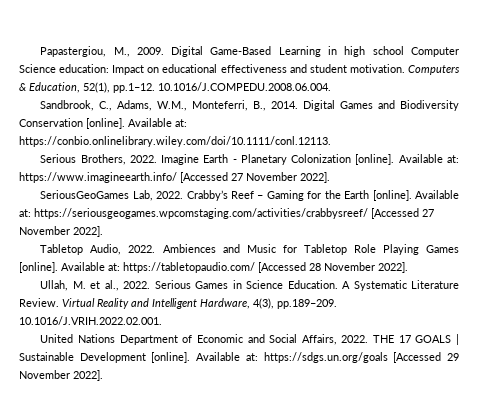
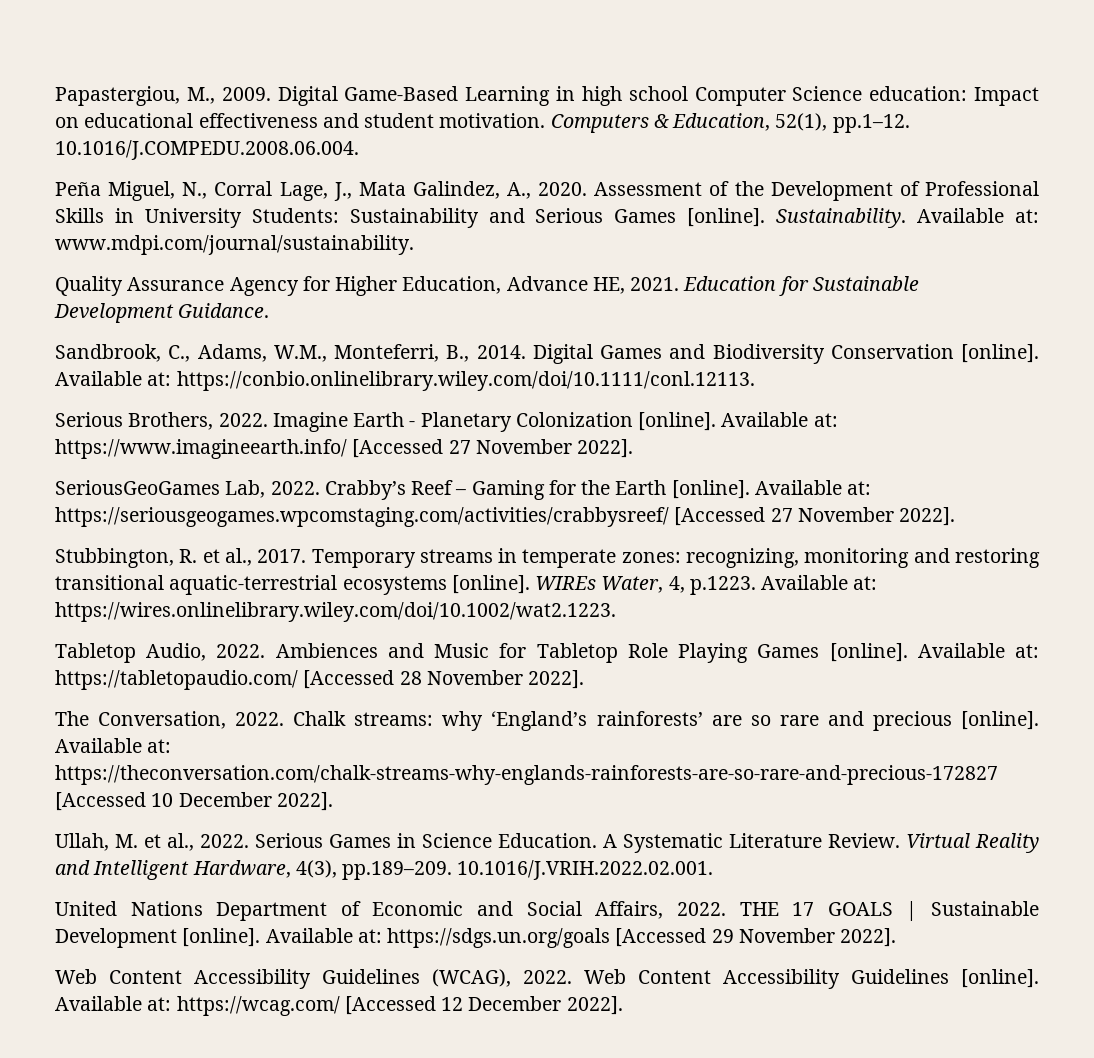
+ Peña Miguel, N., Corral Lage, J., Mata Galindez, A., 2020. Assessment of the Development of Professional Skills in University Students: Sustainability and Serious Games [online]. Sustainability. Available at: www.mdpi.com/journal/sustainability.
+ Quality Assurance Agency for Higher Education, Advance HE, 2021. Education for Sustainable Development Guidance.
+ Stubbington, R. et al., 2017. Temporary streams in temperate zones: recognizing, monitoring and restoring transitional aquatic-terrestrial ecosystems [online]. WIREs Water, 4, p.1223. Available at: https://wires.onlinelibrary.wiley.com/doi/10.1002/wat2.1223.
+ The Conversation, 2022. Chalk streams: why ‘England’s rainforests’ are so rare and precious [online]. Available at: https://theconversation.com/chalk-streams-why-englands-rainforests-are-so-rare-and-precious-172827 [Accessed 10 December 2022].
+ Web Content Accessibility Guidelines (WCAG), 2022. Web Content Accessibility Guidelines [online]. Available at: https://wcag.com/ [Accessed 12 December 2022].

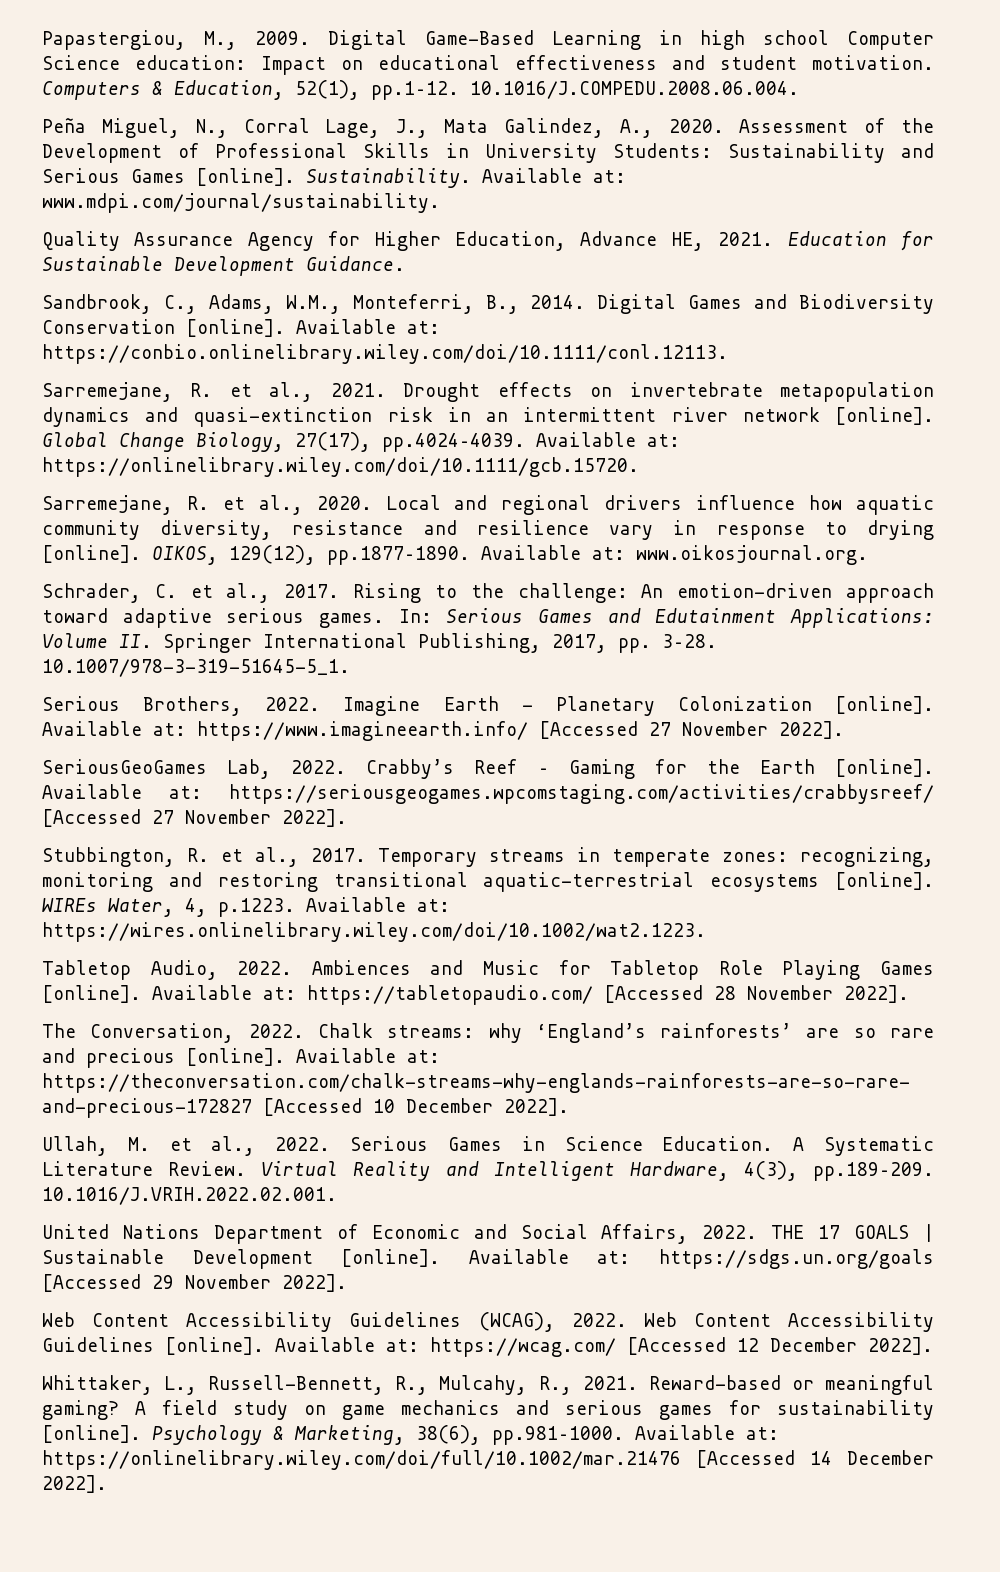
+ Sarremejane, R. et al., 2021. Drought effects on invertebrate metapopulation dynamics and quasi-extinction risk in an intermittent river network [online]. Global Change Biology, 27(17), pp.4024–4039. Available at: https://onlinelibrary.wiley.com/doi/10.1111/gcb.15720.
+ Sarremejane, R. et al., 2020. Local and regional drivers influence how aquatic community diversity, resistance and resilience vary in response to drying [online]. OIKOS, 129(12), pp.1877–1890. Available at: www.oikosjournal.org.
+ Schrader, C. et al., 2017. Rising to the challenge: An emotion-driven approach toward adaptive serious games. In: Serious Games and Edutainment Applications: Volume II. Springer International Publishing, 2017, pp. 3–28. 10.1007/978-3-319-51645-5_1.
+ Whittaker, L., Russell-Bennett, R., Mulcahy, R., 2021. Reward-based or meaningful gaming? A field study on game mechanics and serious games for sustainability [online]. Psychology & Marketing, 38(6), pp.981–1000. Available at: https://onlinelibrary.wiley.com/doi/full/10.1002/mar.21476 [Accessed 14 December 2022].

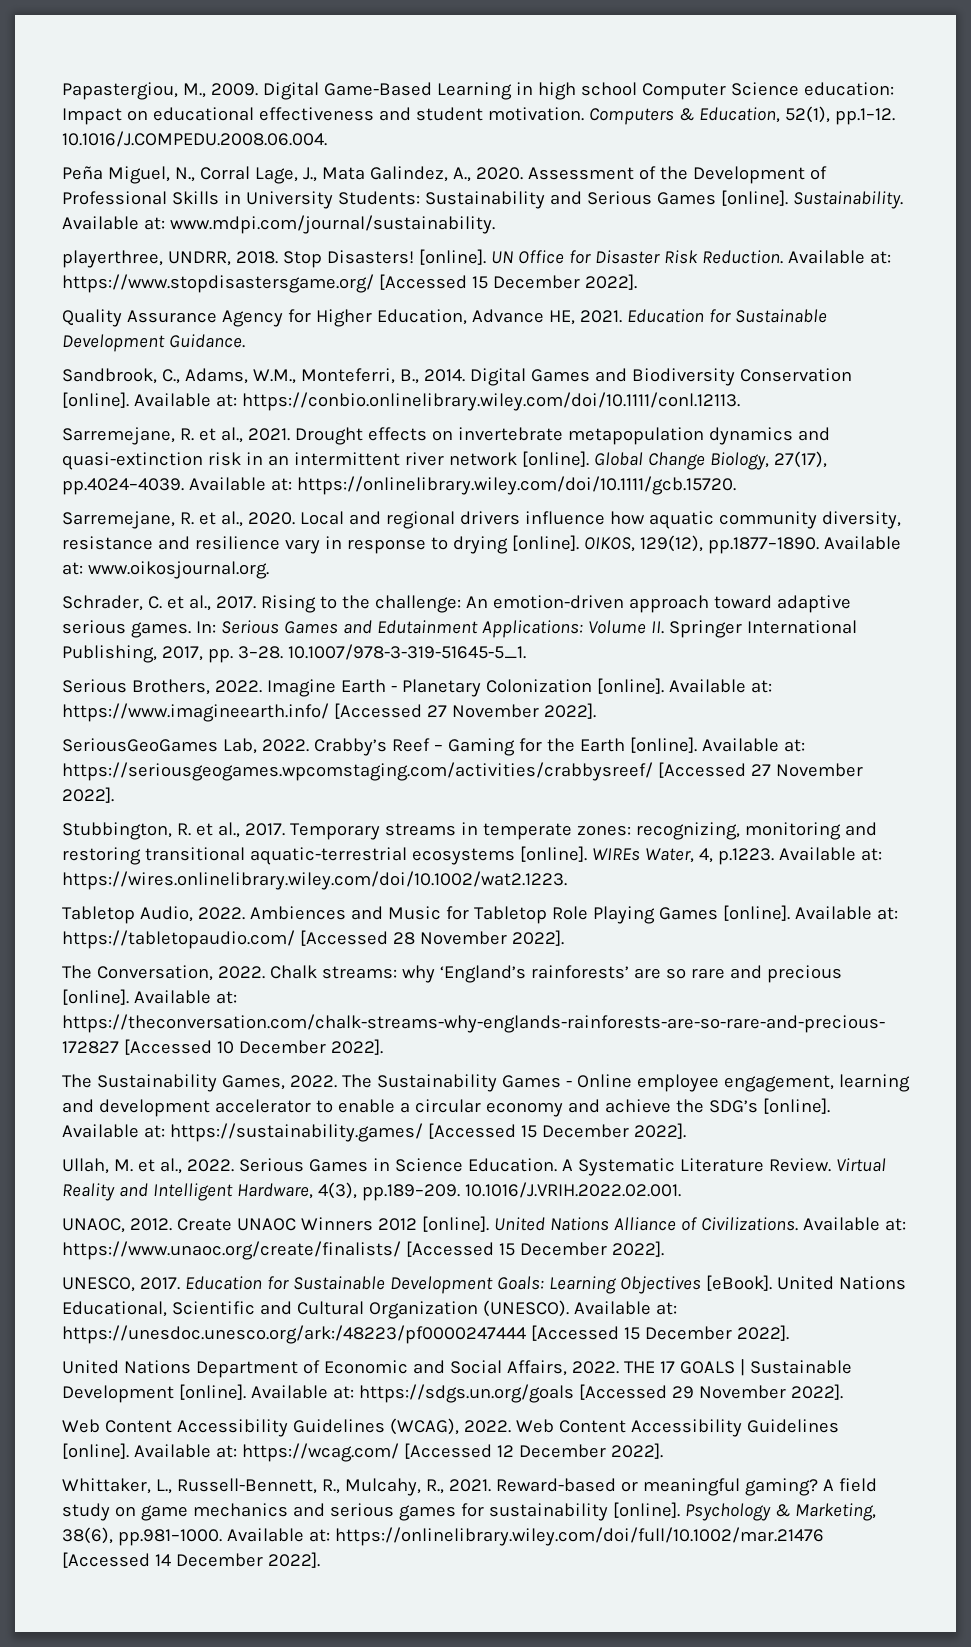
+ playerthree, UNDRR, 2018. Stop Disasters! [online]. UN Office for Disaster Risk Reduction. Available at: https://www.stopdisastersgame.org/ [Accessed 15 December 2022].
+ The Sustainability Games, 2022. The Sustainability Games - Online employee engagement, learning and development accelerator to enable a circular economy and achieve the SDG’s [online]. Available at: https://sustainability.games/ [Accessed 15 December 2022].
+ UNAOC, 2012. Create UNAOC Winners 2012 [online]. United Nations Alliance of Civilizations. Available at: https://www.unaoc.org/create/finalists/ [Accessed 15 December 2022].
+ UNESCO, 2017. Education for Sustainable Development Goals: Learning Objectives [eBook]. United Nations Educational, Scientific and Cultural Organization (UNESCO). Available at: https://unesdoc.unesco.org/ark:/48223/pf0000247444 [Accessed 15 December 2022].

